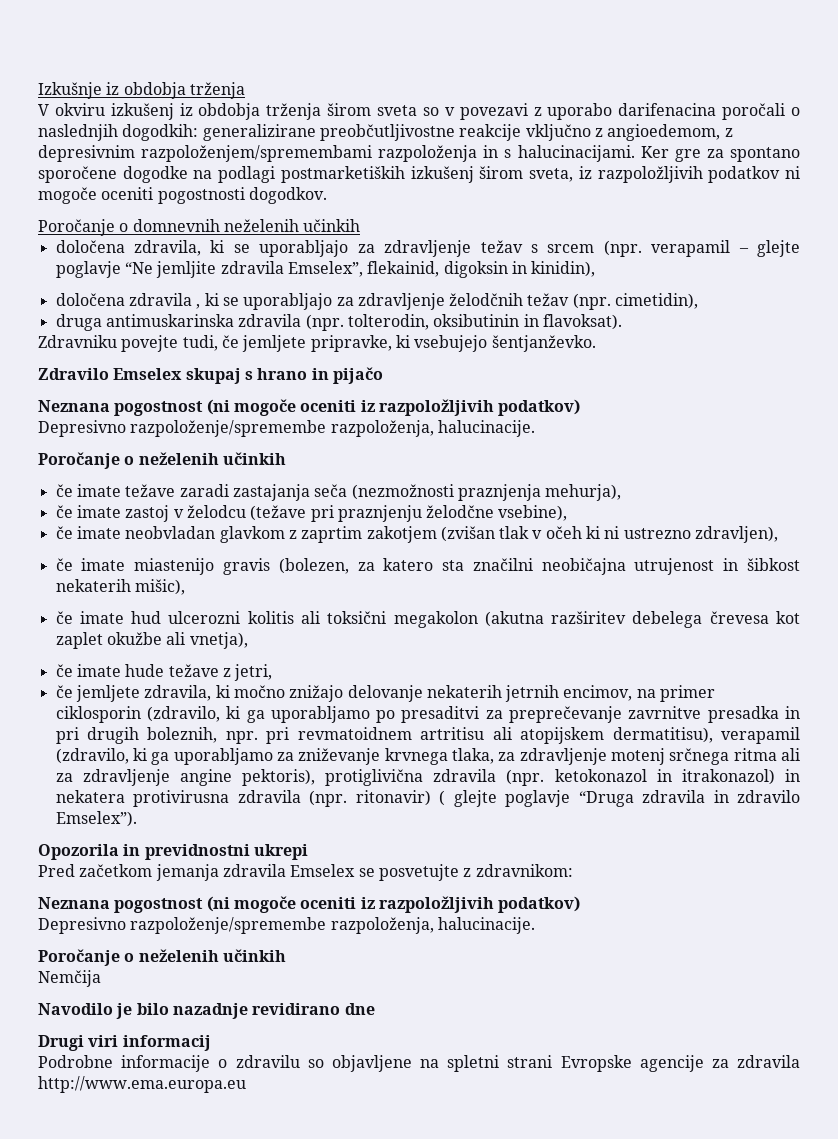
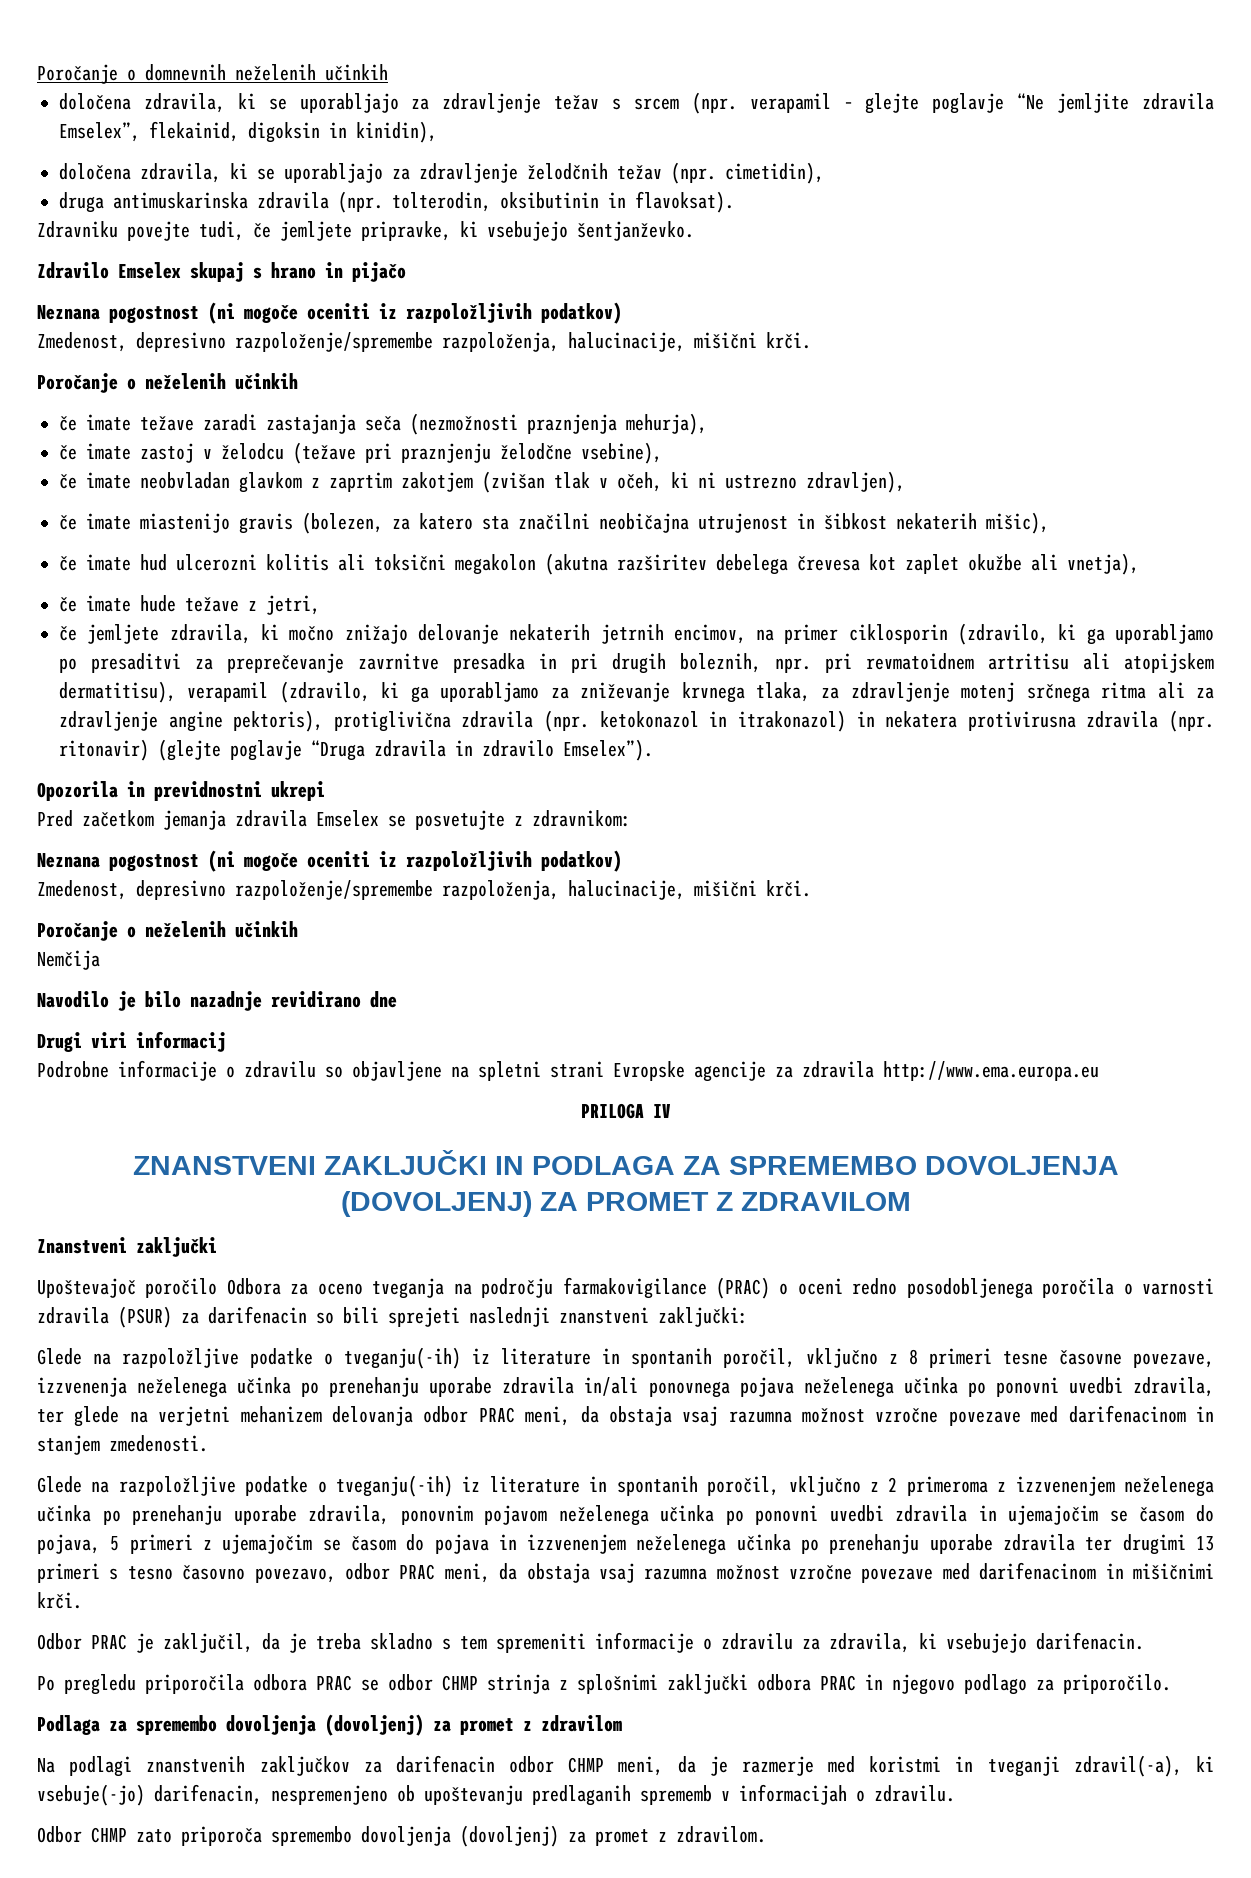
- Izkušnje iz obdobja trženja
- V okviru izkušenj iz obdobja trženja širom sveta so v povezavi z uporabo darifenacina poročali o naslednjih dogodkih: generalizirane preobčutljivostne reakcije vključno z angioedemom, z depresivnim razpoloženjem/spremembami razpoloženja in s halucinacijami. Ker gre za spontano sporočene dogodke na podlagi postmarketiških izkušenj širom sveta, iz razpoložljivih podatkov ni mogoče oceniti pogostnosti dogodkov.
- določena zdravila , ki se uporabljajo za zdravljenje želodčnih težav (npr. cimetidin),
+ določena zdravila, ki se uporabljajo za zdravljenje želodčnih težav (npr. cimetidin),
  Zdravilo Emselex skupaj s hrano in pijačo
  Neznana pogostnost (ni mogoče oceniti iz razpoložljivih podatkov)
- Depresivno razpoloženje/spremembe razpoloženja, halucinacije.
+ Zmedenost, depresivno razpoloženje/spremembe razpoloženja, halucinacije, mišični krči.
- če imate neobvladan glavkom z zaprtim zakotjem (zvišan tlak v očeh ki ni ustrezno zdravljen),
+ če imate neobvladan glavkom z zaprtim zakotjem (zvišan tlak v očeh, ki ni ustrezno zdravljen),
- če jemljete zdravila, ki močno znižajo delovanje nekaterih jetrnih encimov, na primer ciklosporin (zdravilo, ki ga uporabljamo po presaditvi za preprečevanje zavrnitve presadka in pri drugih boleznih, npr. pri revmatoidnem artritisu ali atopijskem dermatitisu), verapamil (zdravilo, ki ga uporabljamo za zniževanje krvnega tlaka, za zdravljenje motenj srčnega ritma ali za zdravljenje angine pektoris), protiglivična zdravila (npr. ketokonazol in itrakonazol) in nekatera protivirusna zdravila (npr. ritonavir) ( glejte poglavje “Druga zdravila in zdravilo Emselex”).
+ če jemljete zdravila, ki močno znižajo delovanje nekaterih jetrnih encimov, na primer ciklosporin (zdravilo, ki ga uporabljamo po presaditvi za preprečevanje zavrnitve presadka in pri drugih boleznih, npr. pri revmatoidnem artritisu ali atopijskem dermatitisu), verapamil (zdravilo, ki ga uporabljamo za zniževanje krvnega tlaka, za zdravljenje motenj srčnega ritma ali za zdravljenje angine pektoris), protiglivična zdravila (npr. ketokonazol in itrakonazol) in nekatera protivirusna zdravila (npr. ritonavir) (glejte poglavje “Druga zdravila in zdravilo Emselex”).
  Pred začetkom jemanja zdravila Emselex se posvetujte z zdravnikom:
  Neznana pogostnost (ni mogoče oceniti iz razpoložljivih podatkov)
- Depresivno razpoloženje/spremembe razpoloženja, halucinacije.
+ Zmedenost, depresivno razpoloženje/spremembe razpoloženja, halucinacije, mišični krči.
+ PRILOGA IV
+ ZNANSTVENI ZAKLJUČKI IN PODLAGA ZA SPREMEMBO DOVOLJENJA (DOVOLJENJ) ZA PROMET Z ZDRAVILOM
+ Znanstveni zaključki
+ Upoštevajoč poročilo Odbora za oceno tveganja na področju farmakovigilance (PRAC) o oceni redno posodobljenega poročila o varnosti zdravila (PSUR) za darifenacin so bili sprejeti naslednji znanstveni zaključki:
+ Glede na razpoložljive podatke o tveganju(-ih) iz literature in spontanih poročil, vključno z 8 primeri tesne časovne povezave, izzvenenja neželenega učinka po prenehanju uporabe zdravila in/ali ponovnega pojava neželenega učinka po ponovni uvedbi zdravila, ter glede na verjetni mehanizem delovanja odbor PRAC meni, da obstaja vsaj razumna možnost vzročne povezave med darifenacinom in stanjem zmedenosti.
+ Glede na razpoložljive podatke o tveganju(-ih) iz literature in spontanih poročil, vključno z 2 primeroma z izzvenenjem neželenega učinka po prenehanju uporabe zdravila, ponovnim pojavom neželenega učinka po ponovni uvedbi zdravila in ujemajočim se časom do pojava, 5 primeri z ujemajočim se časom do pojava in izzvenenjem neželenega učinka po prenehanju uporabe zdravila ter drugimi 13 primeri s tesno časovno povezavo, odbor PRAC meni, da obstaja vsaj razumna možnost vzročne povezave med darifenacinom in mišičnimi krči.
+ Odbor PRAC je zaključil, da je treba skladno s tem spremeniti informacije o zdravilu za zdravila, ki vsebujejo darifenacin.
+ Po pregledu priporočila odbora PRAC se odbor CHMP strinja z splošnimi zaključki odbora PRAC in njegovo podlago za priporočilo.
+ Podlaga za spremembo dovoljenja (dovoljenj) za promet z zdravilom
+ Na podlagi znanstvenih zaključkov za darifenacin odbor CHMP meni, da je razmerje med koristmi in tveganji zdravil(-a), ki vsebuje(-jo) darifenacin, nespremenjeno ob upoštevanju predlaganih sprememb v informacijah o zdravilu.
+ Odbor CHMP zato priporoča spremembo dovoljenja (dovoljenj) za promet z zdravilom.

